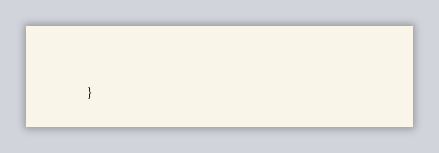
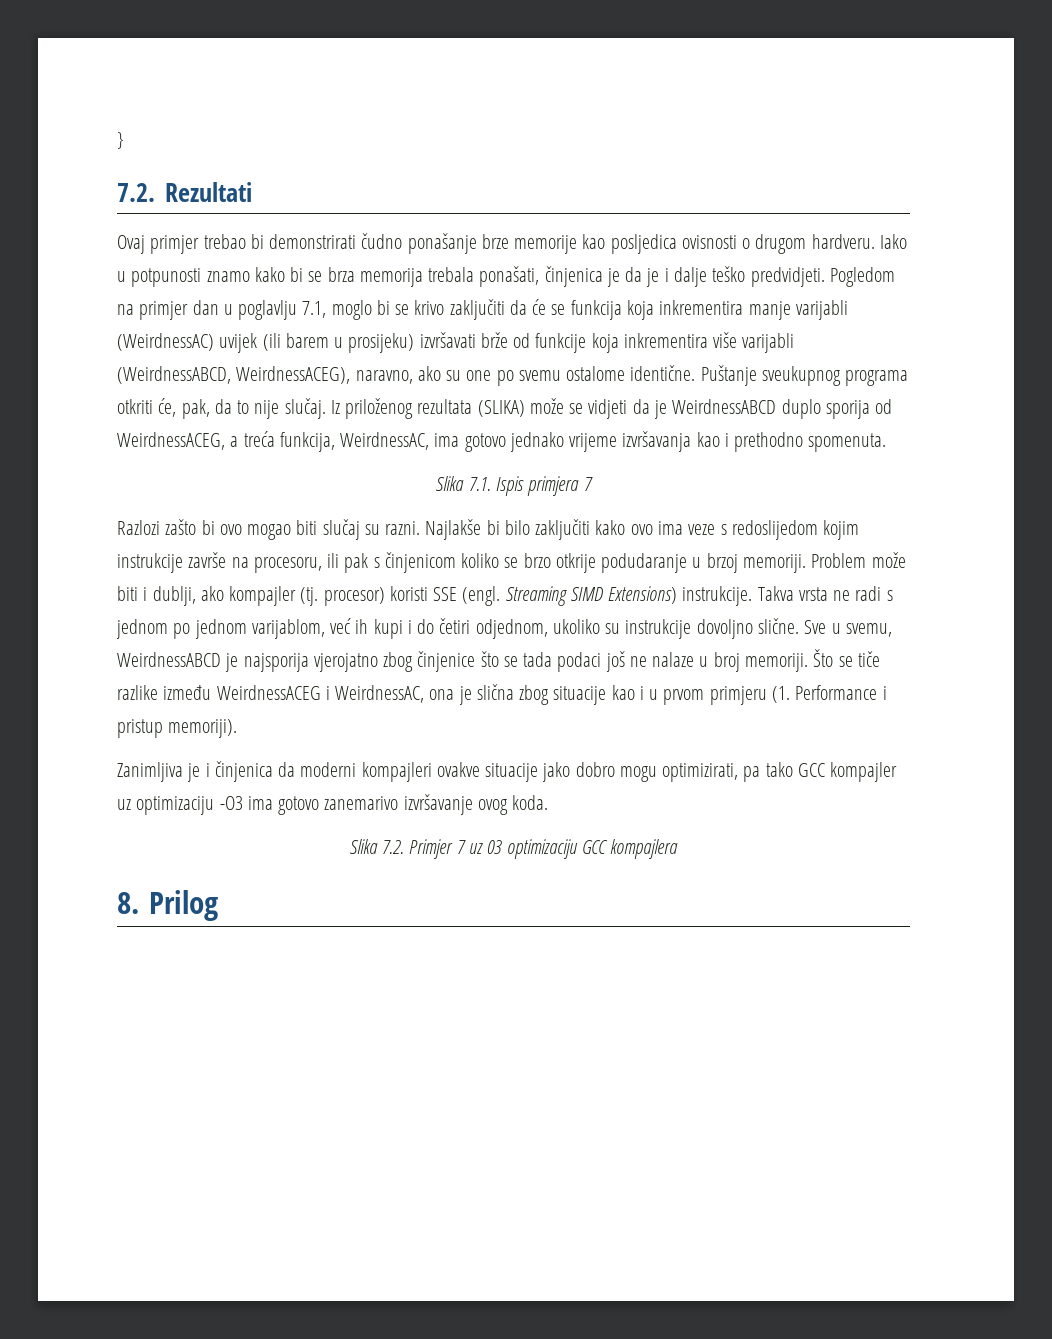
+ 7.2. Rezultati
+ Ovaj primjer trebao bi demonstrirati čudno ponašanje brze memorije kao posljedica ovisnosti o drugom hardveru. Iako u potpunosti znamo kako bi se brza memorija trebala ponašati, činjenica je da je i dalje teško predvidjeti. Pogledom na primjer dan u poglavlju 7.1, moglo bi se krivo zaključiti da će se funkcija koja inkrementira manje varijabli (WeirdnessAC) uvijek (ili barem u prosijeku) izvršavati brže od funkcije koja inkrementira više varijabli (WeirdnessABCD, WeirdnessACEG), naravno, ako su one po svemu ostalome identične. Puštanje sveukupnog programa otkriti će, pak, da to nije slučaj. Iz priloženog rezultata (SLIKA) može se vidjeti da je WeirdnessABCD duplo sporija od WeirdnessACEG, a treća funkcija, WeirdnessAC, ima gotovo jednako vrijeme izvršavanja kao i prethodno spomenuta.
+ Slika 7.1. Ispis primjera 7
+ Razlozi zašto bi ovo mogao biti slučaj su razni. Najlakše bi bilo zaključiti kako ovo ima veze s redoslijedom kojim instrukcije završe na procesoru, ili pak s činjenicom koliko se brzo otkrije podudaranje u brzoj memoriji. Problem može biti i dublji, ako kompajler (tj. procesor) koristi SSE (engl. Streaming SIMD Extensions) instrukcije. Takva vrsta ne radi s jednom po jednom varijablom, već ih kupi i do četiri odjednom, ukoliko su instrukcije dovoljno slične. Sve u svemu, WeirdnessABCD je najsporija vjerojatno zbog činjenice što se tada podaci još ne nalaze u broj memoriji. Što se tiče razlike između WeirdnessACEG i WeirdnessAC, ona je slična zbog situacije kao i u prvom primjeru (1. Performance i pristup memoriji).
+ Zanimljiva je i činjenica da moderni kompajleri ovakve situacije jako dobro mogu optimizirati, pa tako GCC kompajler uz optimizaciju -O3 ima gotovo zanemarivo izvršavanje ovog koda.
+ Slika 7.2. Primjer 7 uz 03 optimizaciju GCC kompajlera
+ 8. Prilog

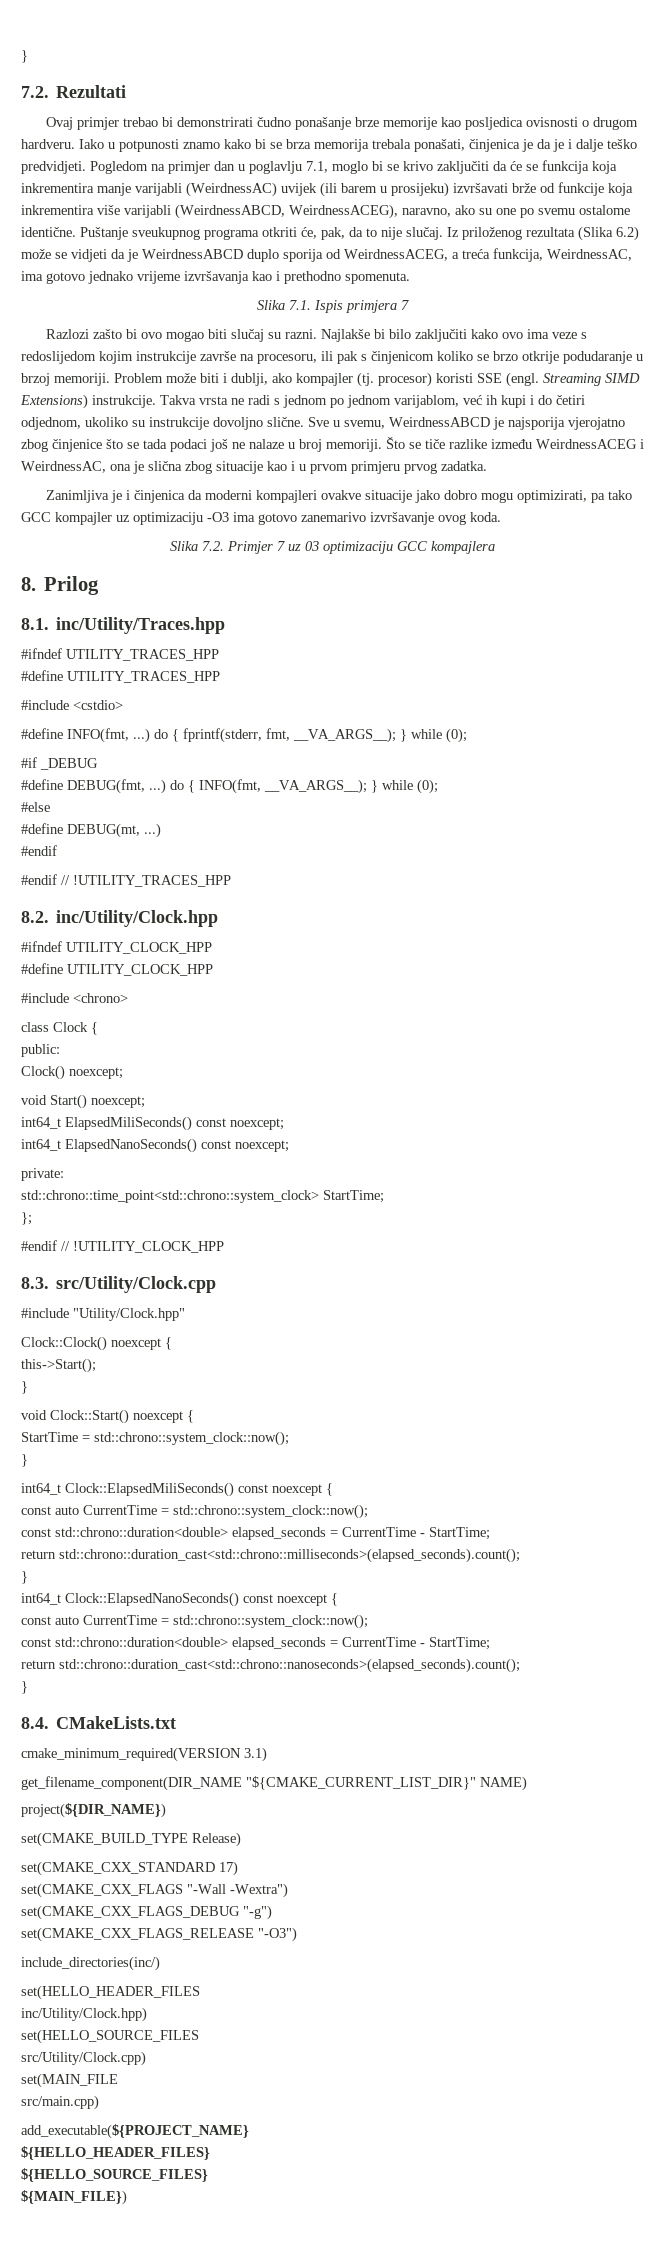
- Iz priloženog rezultata (SLIKA) može se vidjeti da je WeirdnessABCD duplo sporija od WeirdnessACEG, a treća funkcija, WeirdnessAC, ima gotovo jednako vrijeme izvršavanja kao i prethodno spomenuta.
+ Iz priloženog rezultata (Slika 6.2) može se vidjeti da je WeirdnessABCD duplo sporija od WeirdnessACEG, a treća funkcija, WeirdnessAC, ima gotovo jednako vrijeme izvršavanja kao i prethodno spomenuta.
- Što se tiče razlike između WeirdnessACEG i WeirdnessAC, ona je slična zbog situacije kao i u prvom primjeru (1. Performance i pristup memoriji).
+ Što se tiče razlike između WeirdnessACEG i WeirdnessAC, ona je slična zbog situacije kao i u prvom primjeru prvog zadatka.
+ 8.1. inc/Utility/Traces.hpp
+ #ifndef UTILITY_TRACES_HPP
+ #define UTILITY_TRACES_HPP
+ #include <cstdio>
+ #define INFO(fmt, ...) do { fprintf(stderr, fmt, __VA_ARGS__); } while (0);
+ #if _DEBUG
+ #define DEBUG(fmt, ...) do { INFO(fmt, __VA_ARGS__); } while (0);
+ #else
+ #define DEBUG(mt, ...)
+ #endif
+ #endif // !UTILITY_TRACES_HPP
+ 8.2. inc/Utility/Clock.hpp
+ #ifndef UTILITY_CLOCK_HPP
+ #define UTILITY_CLOCK_HPP
+ #include <chrono>
+ class Clock {
+ public:
+ Clock() noexcept;
+ void Start() noexcept;
+ int64_t ElapsedMiliSeconds() const noexcept;
+ int64_t ElapsedNanoSeconds() const noexcept;
+ private:
+ std::chrono::time_point<std::chrono::system_clock> StartTime;
+ };
+ #endif // !UTILITY_CLOCK_HPP
+ 8.3. src/Utility/Clock.cpp
+ #include "Utility/Clock.hpp"
+ Clock::Clock() noexcept {
+ this->Start();
+ }
+ void Clock::Start() noexcept {
+ StartTime = std::chrono::system_clock::now();
+ }
+ int64_t Clock::ElapsedMiliSeconds() const noexcept {
+ const auto CurrentTime = std::chrono::system_clock::now();
+ const std::chrono::duration<double> elapsed_seconds = CurrentTime - StartTime;
+ return std::chrono::duration_cast<std::chrono::milliseconds>(elapsed_seconds).count();
+ }
+ int64_t Clock::ElapsedNanoSeconds() const noexcept {
+ const auto CurrentTime = std::chrono::system_clock::now();
+ const std::chrono::duration<double> elapsed_seconds = CurrentTime - StartTime;
+ return std::chrono::duration_cast<std::chrono::nanoseconds>(elapsed_seconds).count();
+ }
+ 8.4. CMakeLists.txt
+ cmake_minimum_required(VERSION 3.1)
+ get_filename_component(DIR_NAME "${CMAKE_CURRENT_LIST_DIR}" NAME)
+ project(${DIR_NAME})
+ set(CMAKE_BUILD_TYPE Release)
+ set(CMAKE_CXX_STANDARD 17)
+ set(CMAKE_CXX_FLAGS "-Wall -Wextra")
+ set(CMAKE_CXX_FLAGS_DEBUG "-g")
+ set(CMAKE_CXX_FLAGS_RELEASE "-O3")
+ include_directories(inc/)
+ set(HELLO_HEADER_FILES
+ inc/Utility/Clock.hpp)
+ set(HELLO_SOURCE_FILES
+ src/Utility/Clock.cpp)
+ set(MAIN_FILE
+ src/main.cpp)
+ add_executable(${PROJECT_NAME}
+ ${HELLO_HEADER_FILES}
+ ${HELLO_SOURCE_FILES}
+ ${MAIN_FILE})

